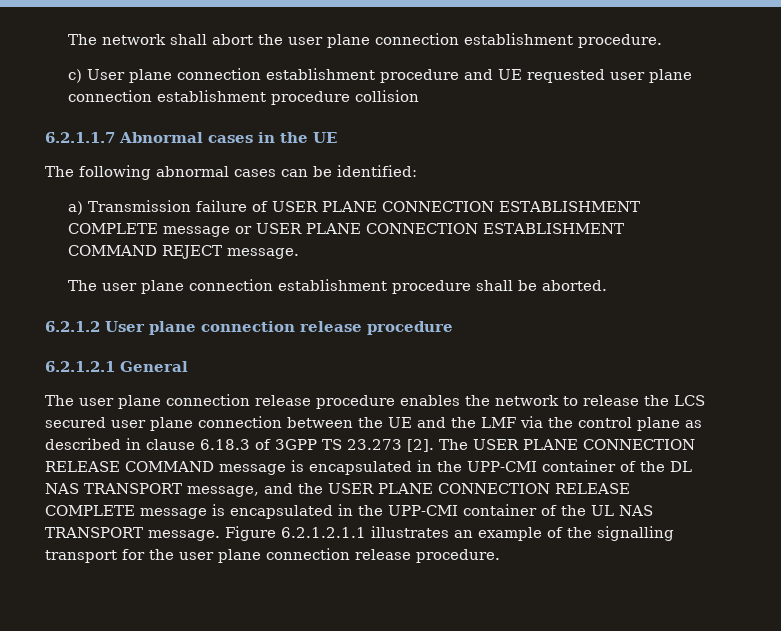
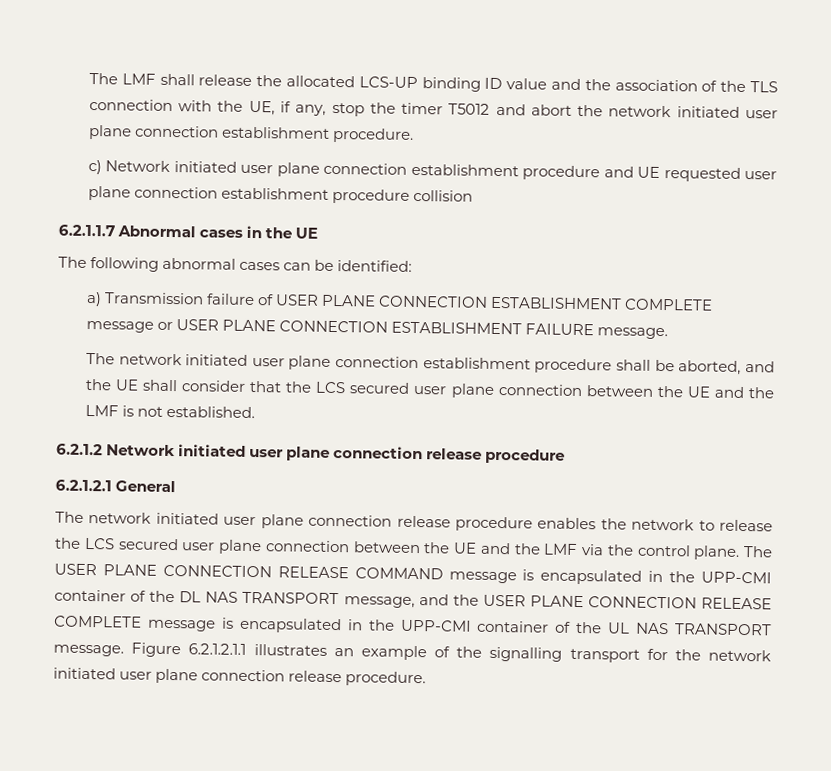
- The network shall abort the user plane connection establishment procedure.
+ The LMF shall release the allocated LCS-UP binding ID value and the association of the TLS connection with the UE, if any, stop the timer T5012 and abort the network initiated user plane connection establishment procedure.
- c) User plane connection establishment procedure and UE requested user plane connection establishment procedure collision
+ c) Network initiated user plane connection establishment procedure and UE requested user plane connection establishment procedure collision
- a) Transmission failure of USER PLANE CONNECTION ESTABLISHMENT COMPLETE message or USER PLANE CONNECTION ESTABLISHMENT COMMAND REJECT message.
+ a) Transmission failure of USER PLANE CONNECTION ESTABLISHMENT COMPLETE message or USER PLANE CONNECTION ESTABLISHMENT FAILURE message.
- The user plane connection establishment procedure shall be aborted.
- 6.2.1.2 User plane connection release procedure
+ The network initiated user plane connection establishment procedure shall be aborted, and the UE shall consider that the LCS secured user plane connection between the UE and the LMF is not established.
+ 6.2.1.2 Network initiated user plane connection release procedure
- The user plane connection release procedure enables the network to release the LCS secured user plane connection between the UE and the LMF via the control plane as described in clause 6.18.3 of 3GPP TS 23.273 [2].
+ The network initiated user plane connection release procedure enables the network to release the LCS secured user plane connection between the UE and the LMF via the control plane.
- Figure 6.2.1.2.1.1 illustrates an example of the signalling transport for the user plane connection release procedure.
+ Figure 6.2.1.2.1.1 illustrates an example of the signalling transport for the network initiated user plane connection release procedure.

